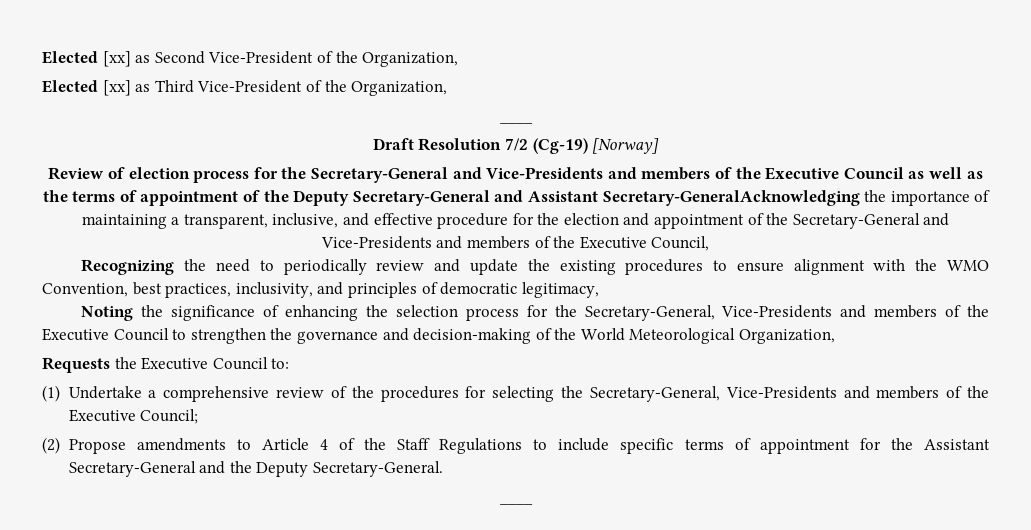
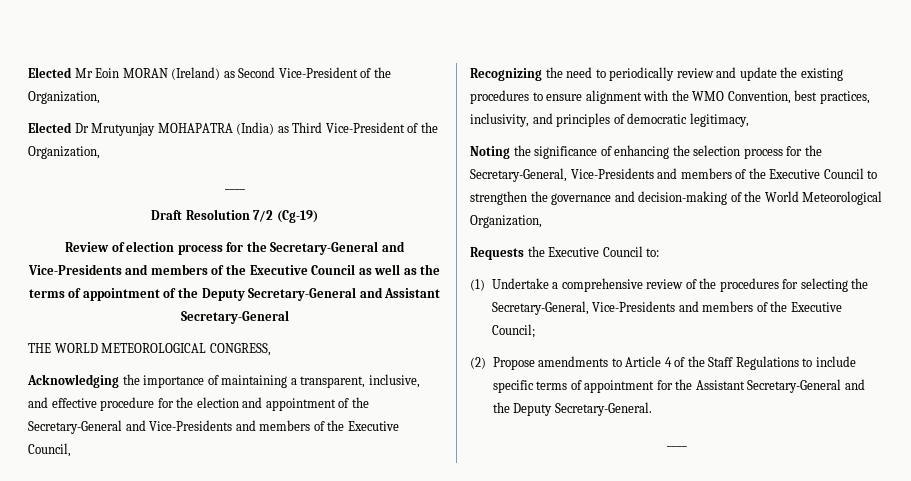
- Elected [xx] as Second Vice-President of the Organization,
+ Elected Mr Eoin MORAN (Ireland) as Second Vice-President of the Organization,
- Elected [xx] as Third Vice-President of the Organization,
+ Elected Dr Mrutyunjay MOHAPATRA (India) as Third Vice-President of the Organization,
- Draft Resolution 7/2 (Cg-19) [Norway]
+ Draft Resolution 7/2 (Cg-19)
- Review of election process for the Secretary-General and Vice-Presidents and members of the Executive Council as well as the terms of appointment of the Deputy Secretary-General and Assistant Secretary-GeneralAcknowledging the importance of maintaining a transparent, inclusive, and effective procedure for the election and appointment of the Secretary-General and Vice-Presidents and members of the Executive Council,
+ Review of election process for the Secretary-General and Vice-Presidents and members of the Executive Council as well as the terms of appointment of the Deputy Secretary-General and Assistant Secretary-General
+ THE WORLD METEOROLOGICAL CONGRESS,
+ Acknowledging the importance of maintaining a transparent, inclusive, and effective procedure for the election and appointment of the Secretary-General and Vice-Presidents and members of the Executive Council,

